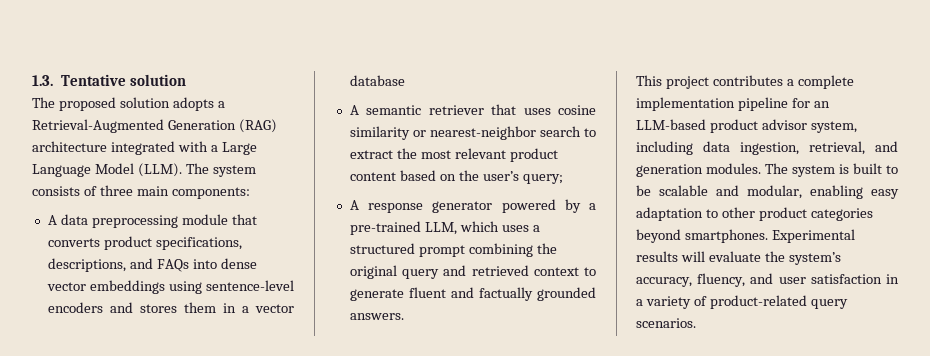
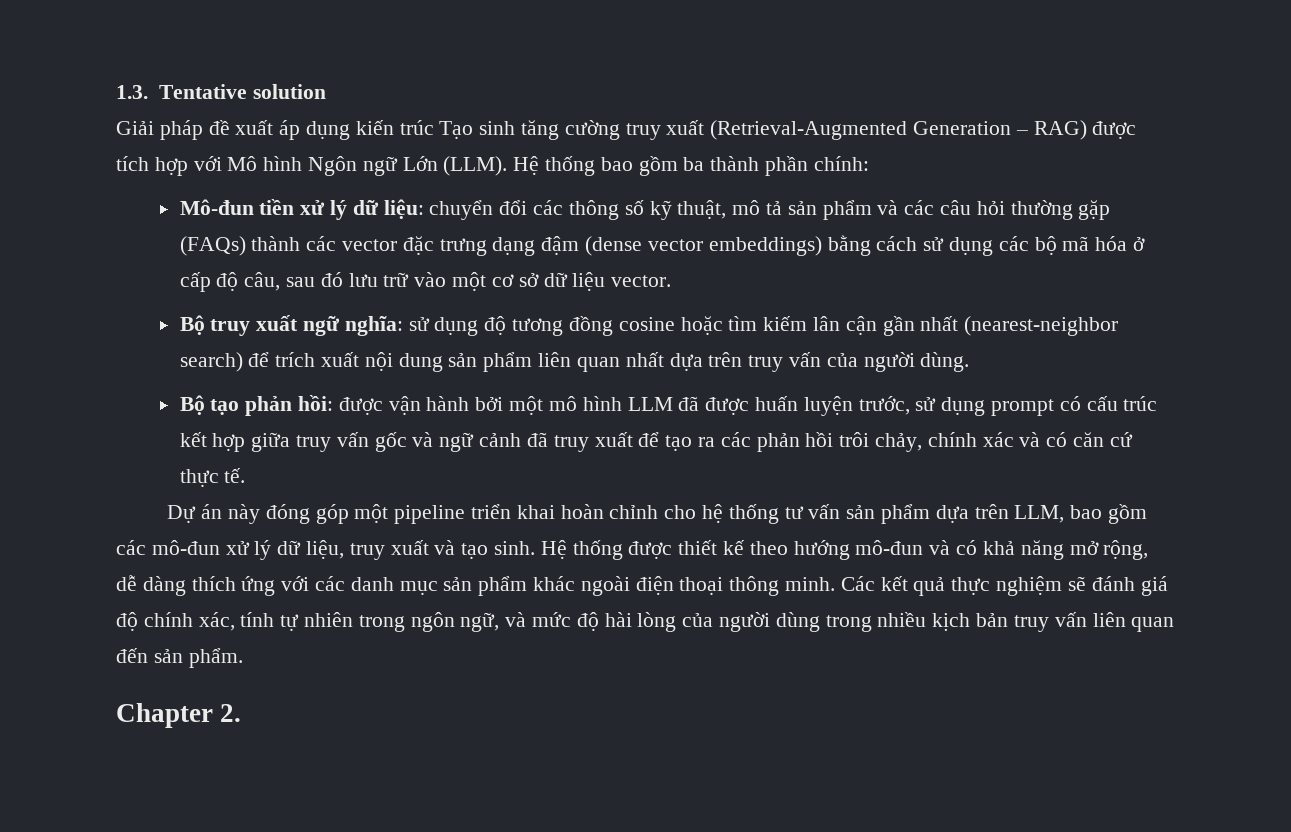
- The proposed solution adopts a Retrieval-Augmented Generation (RAG) architecture integrated with a Large Language Model (LLM). The system consists of three main components:
- A data preprocessing module that converts product specifications, descriptions, and FAQs into dense vector embeddings using sentence-level encoders and stores them in a vector database
- A semantic retriever that uses cosine similarity or nearest-neighbor search to extract the most relevant product content based on the user’s query;
- A response generator powered by a pre-trained LLM, which uses a structured prompt combining the original query and retrieved context to generate fluent and factually grounded answers.
- This project contributes a complete implementation pipeline for an LLM-based product advisor system, including data ingestion, retrieval, and generation modules. The system is built to be scalable and modular, enabling easy adaptation to other product categories beyond smartphones. Experimental results will evaluate the system’s accuracy, fluency, and user satisfaction in a variety of product-related query scenarios.
+ Giải pháp đề xuất áp dụng kiến trúc Tạo sinh tăng cường truy xuất (Retrieval-Augmented Generation – RAG) được tích hợp với Mô hình Ngôn ngữ Lớn (LLM). Hệ thống bao gồm ba thành phần chính:
+ Mô-đun tiền xử lý dữ liệu: chuyển đổi các thông số kỹ thuật, mô tả sản phẩm và các câu hỏi thường gặp (FAQs) thành các vector đặc trưng dạng đậm (dense vector embeddings) bằng cách sử dụng các bộ mã hóa ở cấp độ câu, sau đó lưu trữ vào một cơ sở dữ liệu vector.
+ Bộ truy xuất ngữ nghĩa: sử dụng độ tương đồng cosine hoặc tìm kiếm lân cận gần nhất (nearest-neighbor search) để trích xuất nội dung sản phẩm liên quan nhất dựa trên truy vấn của người dùng.
+ Bộ tạo phản hồi: được vận hành bởi một mô hình LLM đã được huấn luyện trước, sử dụng prompt có cấu trúc kết hợp giữa truy vấn gốc và ngữ cảnh đã truy xuất để tạo ra các phản hồi trôi chảy, chính xác và có căn cứ thực tế.
+ Dự án này đóng góp một pipeline triển khai hoàn chỉnh cho hệ thống tư vấn sản phẩm dựa trên LLM, bao gồm các mô-đun xử lý dữ liệu, truy xuất và tạo sinh. Hệ thống được thiết kế theo hướng mô-đun và có khả năng mở rộng, dễ dàng thích ứng với các danh mục sản phẩm khác ngoài điện thoại thông minh. Các kết quả thực nghiệm sẽ đánh giá độ chính xác, tính tự nhiên trong ngôn ngữ, và mức độ hài lòng của người dùng trong nhiều kịch bản truy vấn liên quan đến sản phẩm.
+ Chapter 2.

